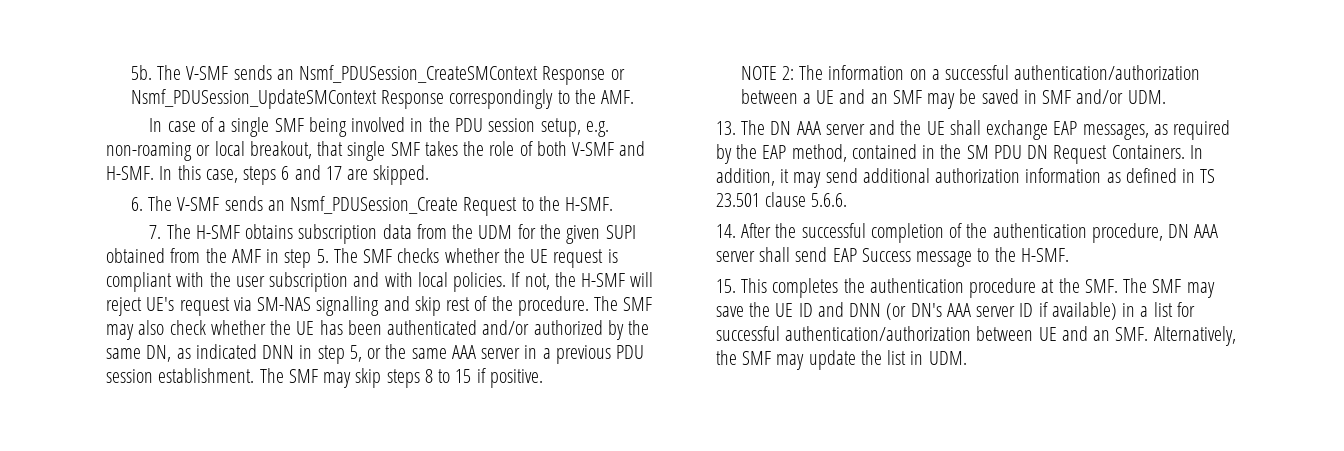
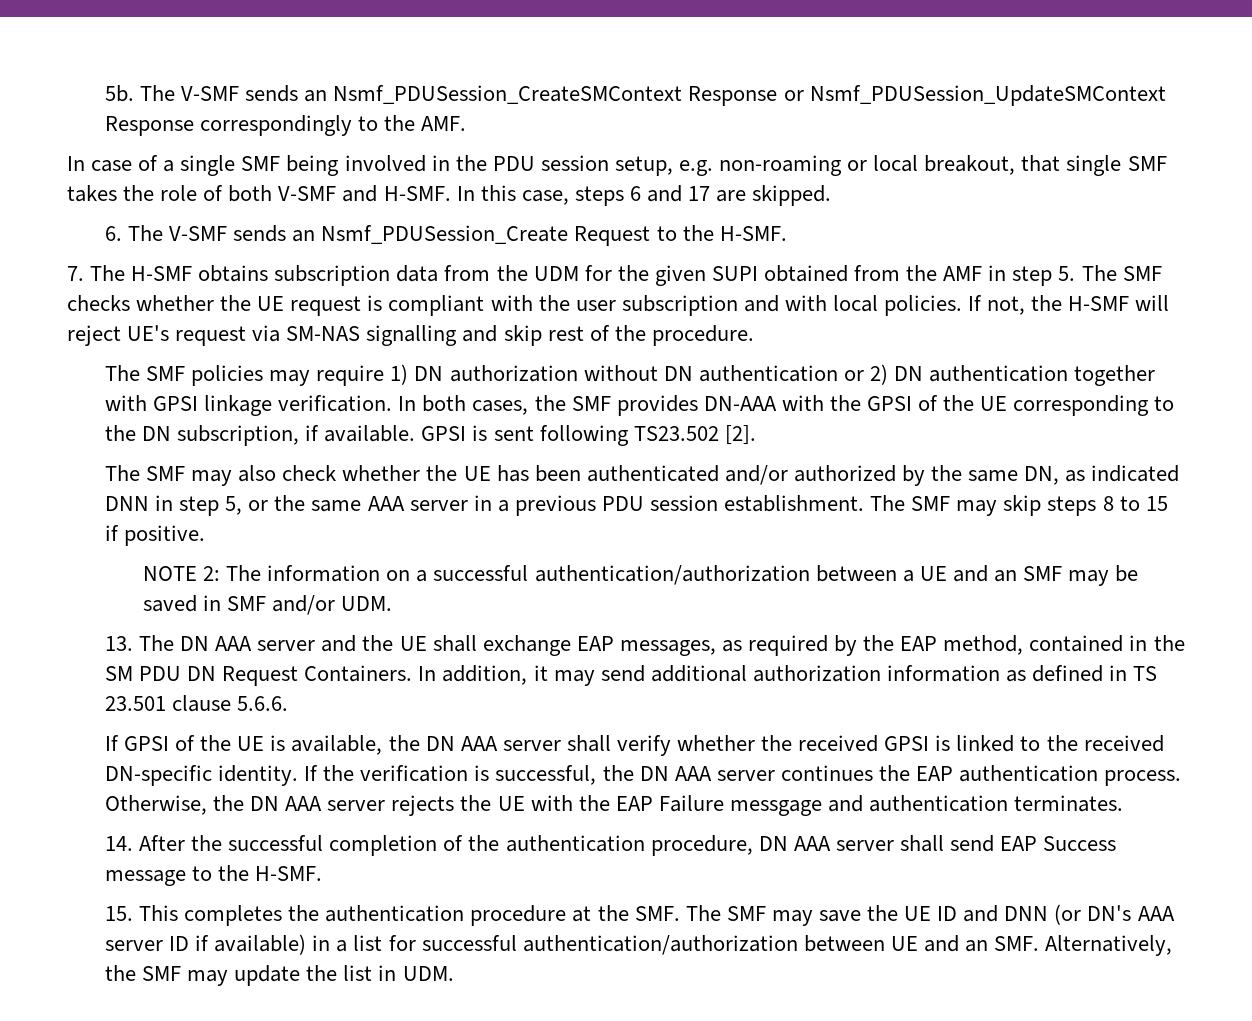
- If not, the H-SMF will reject UE's request via SM-NAS signalling and skip rest of the procedure. The SMF may also check whether the UE has been authenticated and/or authorized by the same DN, as indicated DNN in step 5, or the same AAA server in a previous PDU session establishment.
+ If not, the H-SMF will reject UE's request via SM-NAS signalling and skip rest of the procedure.
+ The SMF policies may require 1) DN authorization without DN authentication or 2) DN authentication together with GPSI linkage verification. In both cases, the SMF provides DN-AAA with the GPSI of the UE corresponding to the DN subscription, if available. GPSI is sent following TS23.502 [2].
+ The SMF may also check whether the UE has been authenticated and/or authorized by the same DN, as indicated DNN in step 5, or the same AAA server in a previous PDU session establishment.
+ If GPSI of the UE is available, the DN AAA server shall verify whether the received GPSI is linked to the received DN-specific identity. If the verification is successful, the DN AAA server continues the EAP authentication process. Otherwise, the DN AAA server rejects the UE with the EAP Failure messgage and authentication terminates.

